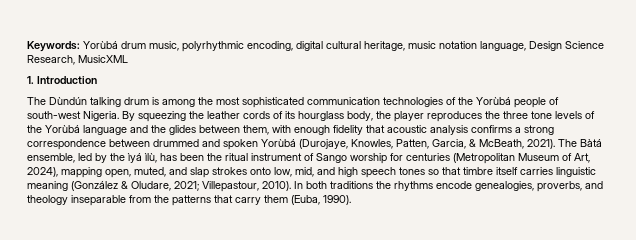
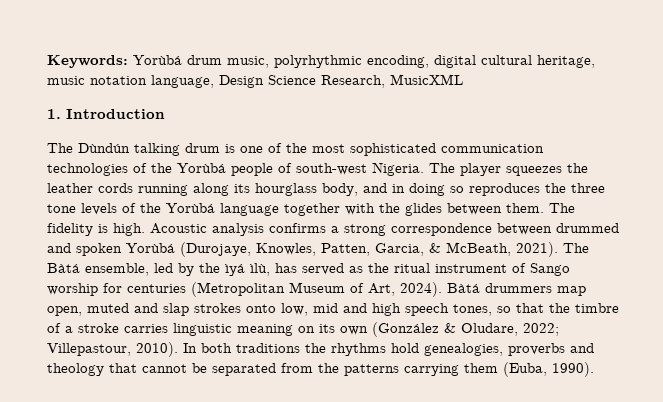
- The Dùndún talking drum is among the most sophisticated communication technologies of the Yorùbá people of south-west Nigeria.
+ The Dùndún talking drum is one of the most sophisticated communication technologies of the Yorùbá people of south-west Nigeria.
- By squeezing the leather cords of its hourglass body, the player reproduces the three tone levels of the Yorùbá language and the glides between them, with enough fidelity that acoustic analysis confirms a strong correspondence between drummed and spoken Yorùbá (Durojaye, Knowles, Patten, Garcia, & McBeath, 2021).
+ The player squeezes the leather cords running along its hourglass body, and in doing so reproduces the three tone levels of the Yorùbá language together with the glides between them. The fidelity is high. Acoustic analysis confirms a strong correspondence between drummed and spoken Yorùbá (Durojaye, Knowles, Patten, Garcia, & McBeath, 2021).
- The Bàtá ensemble, led by the ìyá ìlù, has been the ritual instrument of Sango worship for centuries (Metropolitan Museum of Art, 2024), mapping open, muted, and slap strokes onto low, mid, and high speech tones so that timbre itself carries linguistic meaning (González & Oludare, 2021; Villepastour, 2010).
+ The Bàtá ensemble, led by the ìyá ìlù, has served as the ritual instrument of Sango worship for centuries (Metropolitan Museum of Art, 2024). Bàtá drummers map open, muted and slap strokes onto low, mid and high speech tones, so that the timbre of a stroke carries linguistic meaning on its own (González & Oludare, 2022; Villepastour, 2010).
- In both traditions the rhythms encode genealogies, proverbs, and theology inseparable from the patterns that carry them (Euba, 1990).
+ In both traditions the rhythms hold genealogies, proverbs and theology that cannot be separated from the patterns carrying them (Euba, 1990).

